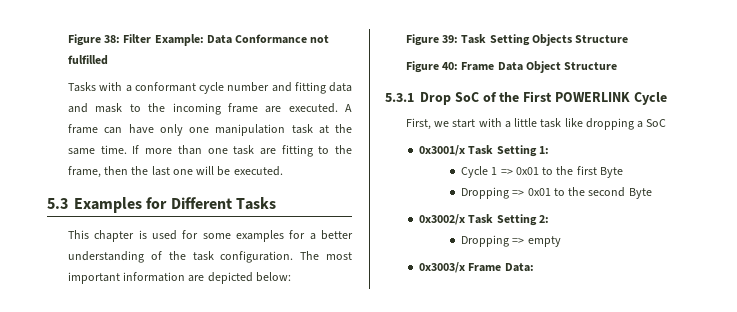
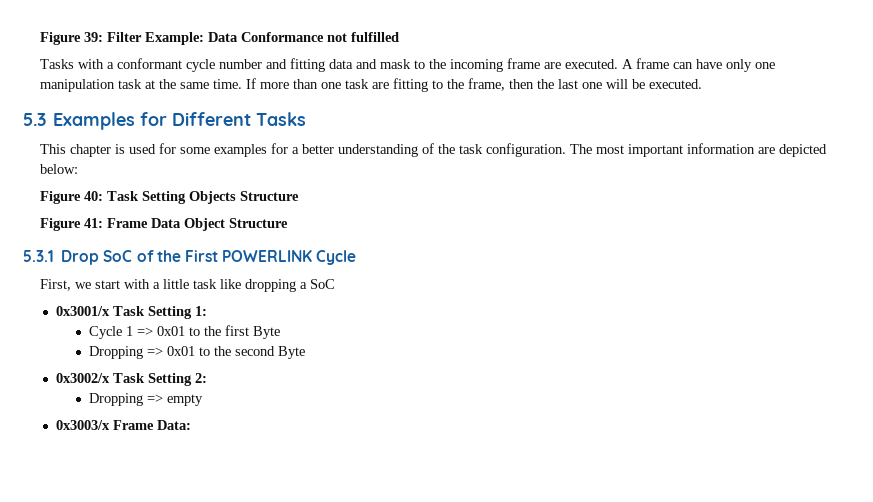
- Figure 38: Filter Example: Data Conformance not fulfilled
+ Figure 39: Filter Example: Data Conformance not fulfilled
- Figure 39: Task Setting Objects Structure
+ Figure 40: Task Setting Objects Structure
- Figure 40: Frame Data Object Structure
+ Figure 41: Frame Data Object Structure

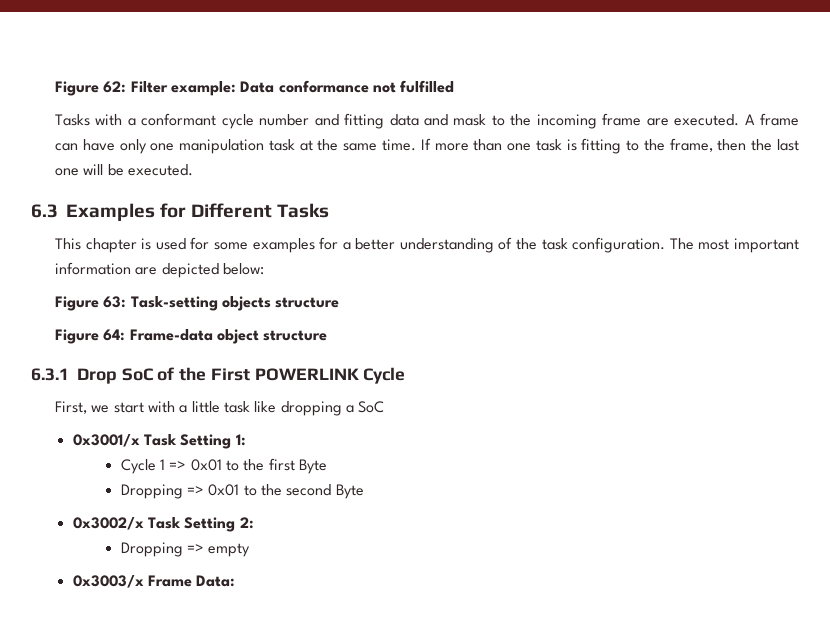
- Figure 39: Filter Example: Data Conformance not fulfilled
+ Figure 62: Filter example: Data conformance not fulfilled
- If more than one task are fitting to the frame, then the last one will be executed.
+ If more than one task is fitting to the frame, then the last one will be executed.
- 5.3 Examples for Different Tasks
+ 6.3 Examples for Different Tasks
- Figure 40: Task Setting Objects Structure
- Figure 41: Frame Data Object Structure
- 5.3.1 Drop SoC of the First POWERLINK Cycle
+ Figure 63: Task-setting objects structure
+ Figure 64: Frame-data object structure
+ 6.3.1 Drop SoC of the First POWERLINK Cycle

